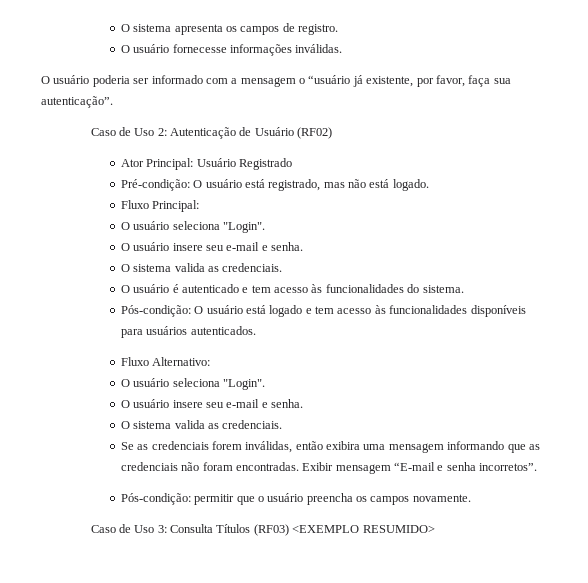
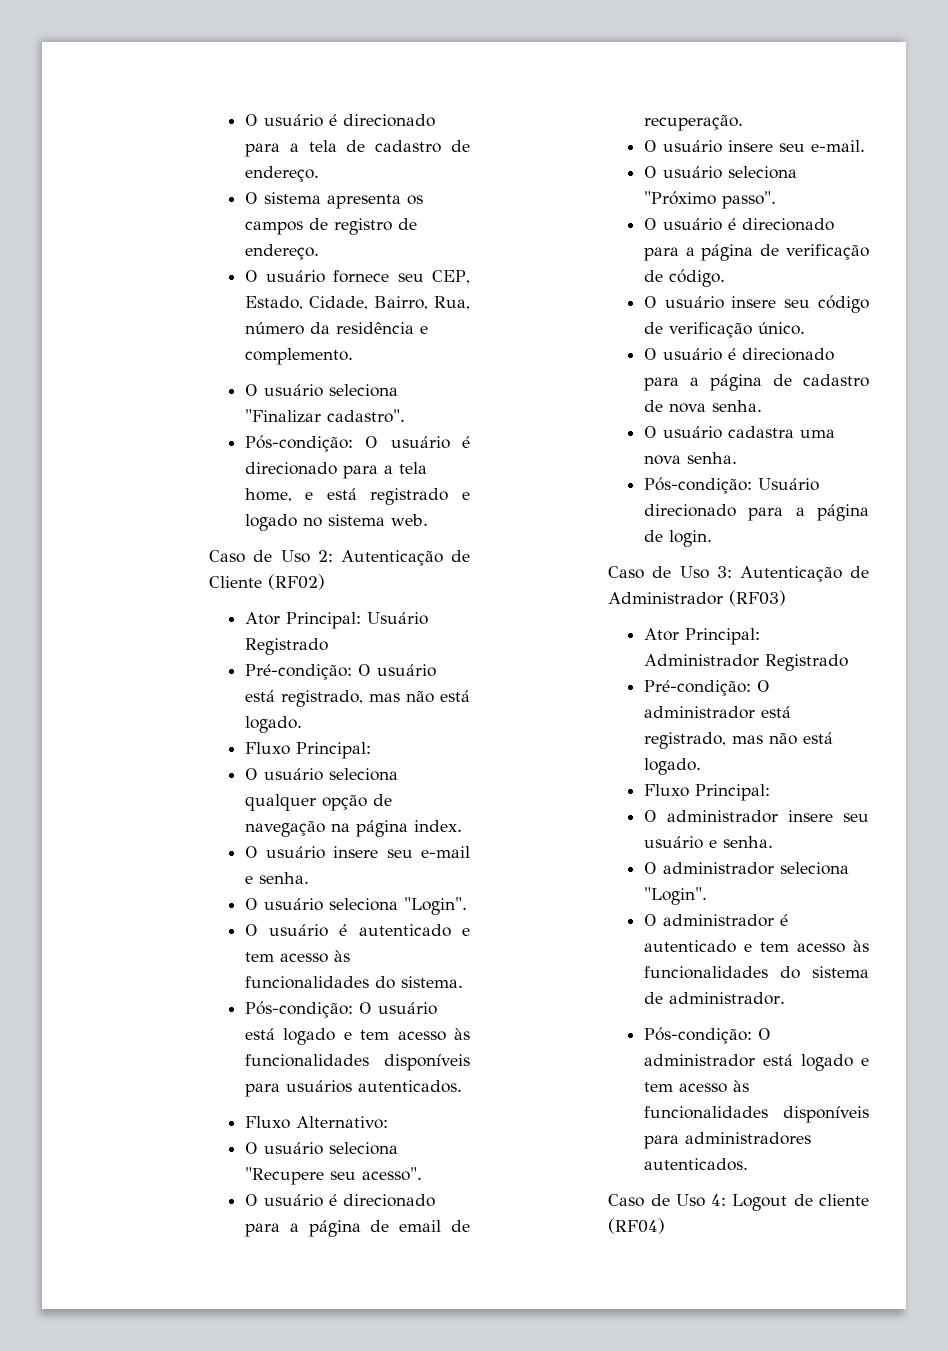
- O sistema apresenta os campos de registro.
- O usuário fornecesse informações inválidas.
- O usuário poderia ser informado com a mensagem o “usuário já existente, por favor, faça sua autenticação”.
+ O usuário é direcionado para a tela de cadastro de endereço.
+ O sistema apresenta os campos de registro de endereço.
+ O usuário fornece seu CEP, Estado, Cidade, Bairro, Rua, número da residência e complemento.
+ O usuário seleciona "Finalizar cadastro".
+ Pós-condição: O usuário é direcionado para a tela home, e está registrado e logado no sistema web.
- Caso de Uso 2: Autenticação de Usuário (RF02)
+ Caso de Uso 2: Autenticação de Cliente (RF02)
  Pré-condição: O usuário está registrado, mas não está logado.
  Fluxo Principal:
+ O usuário seleciona qualquer opção de navegação na página index.
+ O usuário insere seu e-mail e senha.
  O usuário seleciona "Login".
- O usuário insere seu e-mail e senha.
- O sistema valida as credenciais.
  Fluxo Alternativo:
- O usuário seleciona "Login".
- O usuário insere seu e-mail e senha.
- O sistema valida as credenciais.
- Se as credenciais forem inválidas, então exibira uma mensagem informando que as credenciais não foram encontradas. Exibir mensagem “E-mail e senha incorretos”.
- Pós-condição: permitir que o usuário preencha os campos novamente.
- Caso de Uso 3: Consulta Títulos (RF03) <EXEMPLO RESUMIDO>
+ O usuário seleciona "Recupere seu acesso".
+ O usuário é direcionado para a página de email de recuperação.
+ O usuário insere seu e-mail.
+ O usuário seleciona "Próximo passo".
+ O usuário é direcionado para a página de verificação de código.
+ O usuário insere seu código de verificação único.
+ O usuário é direcionado para a página de cadastro de nova senha.
+ O usuário cadastra uma nova senha.
+ Pós-condição: Usuário direcionado para a página de login.
+ Caso de Uso 3: Autenticação de Administrador (RF03)
+ Ator Principal: Administrador Registrado
+ Pré-condição: O administrador está registrado, mas não está logado.
+ Fluxo Principal:
+ O administrador insere seu usuário e senha.
+ O administrador seleciona "Login".
+ O administrador é autenticado e tem acesso às funcionalidades do sistema de administrador.
+ Pós-condição: O administrador está logado e tem acesso às funcionalidades disponíveis para administradores autenticados.
+ Caso de Uso 4: Logout de cliente (RF04)

